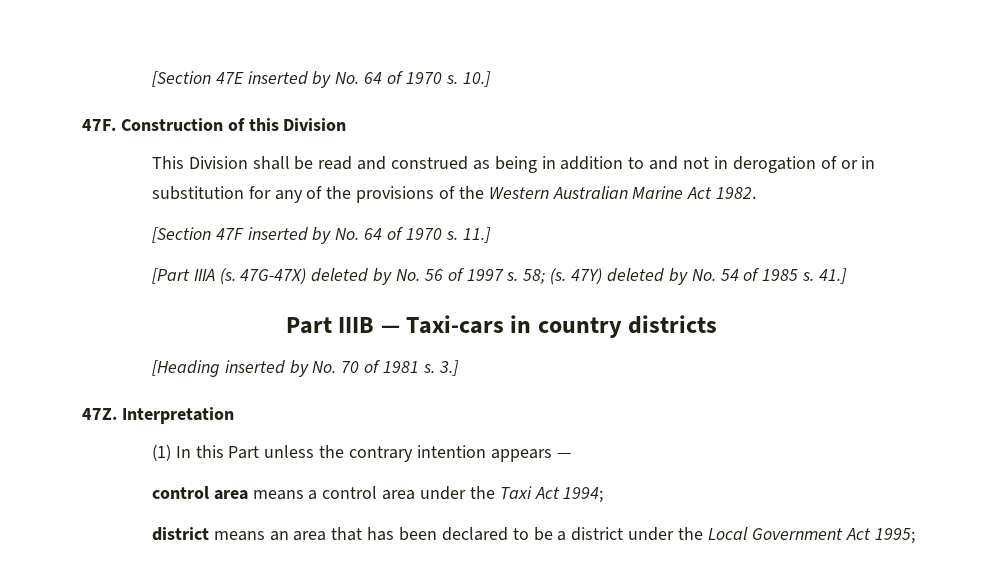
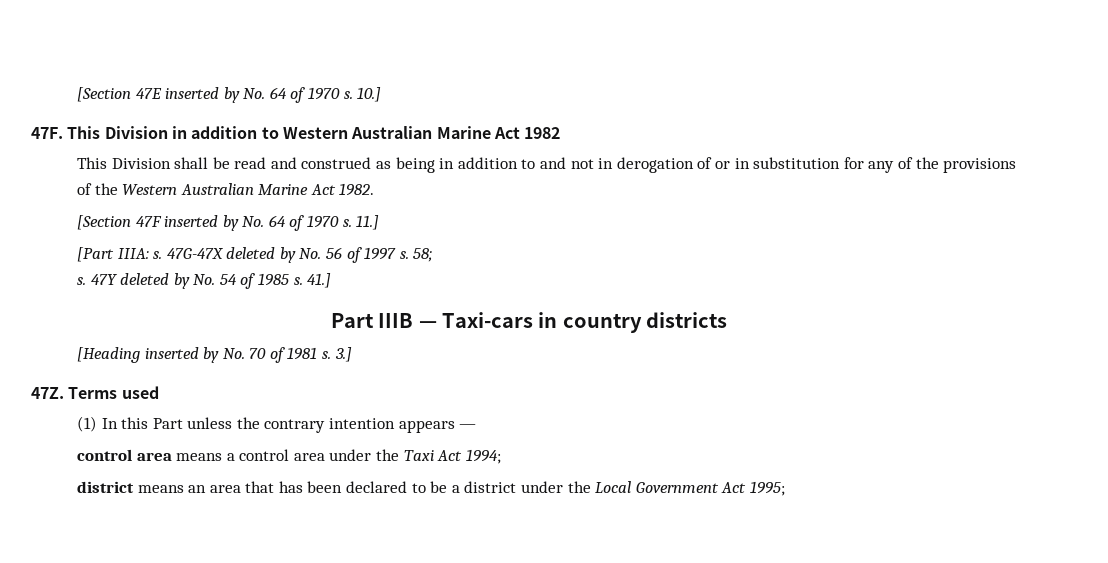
- Construction of this Division
+ This Division in addition to Western Australian Marine Act 1982
- [Part IIIA (s. 47G-47X) deleted by No. 56 of 1997 s.
+ [Part IIIA: s. 47G-47X deleted by No. 56 of 1997 s.
- 58; (s. 47Y) deleted by No. 54 of 1985 s.
+ 58;
+ s. 47Y deleted by No. 54 of 1985 s.
- Interpretation
+ Terms used

